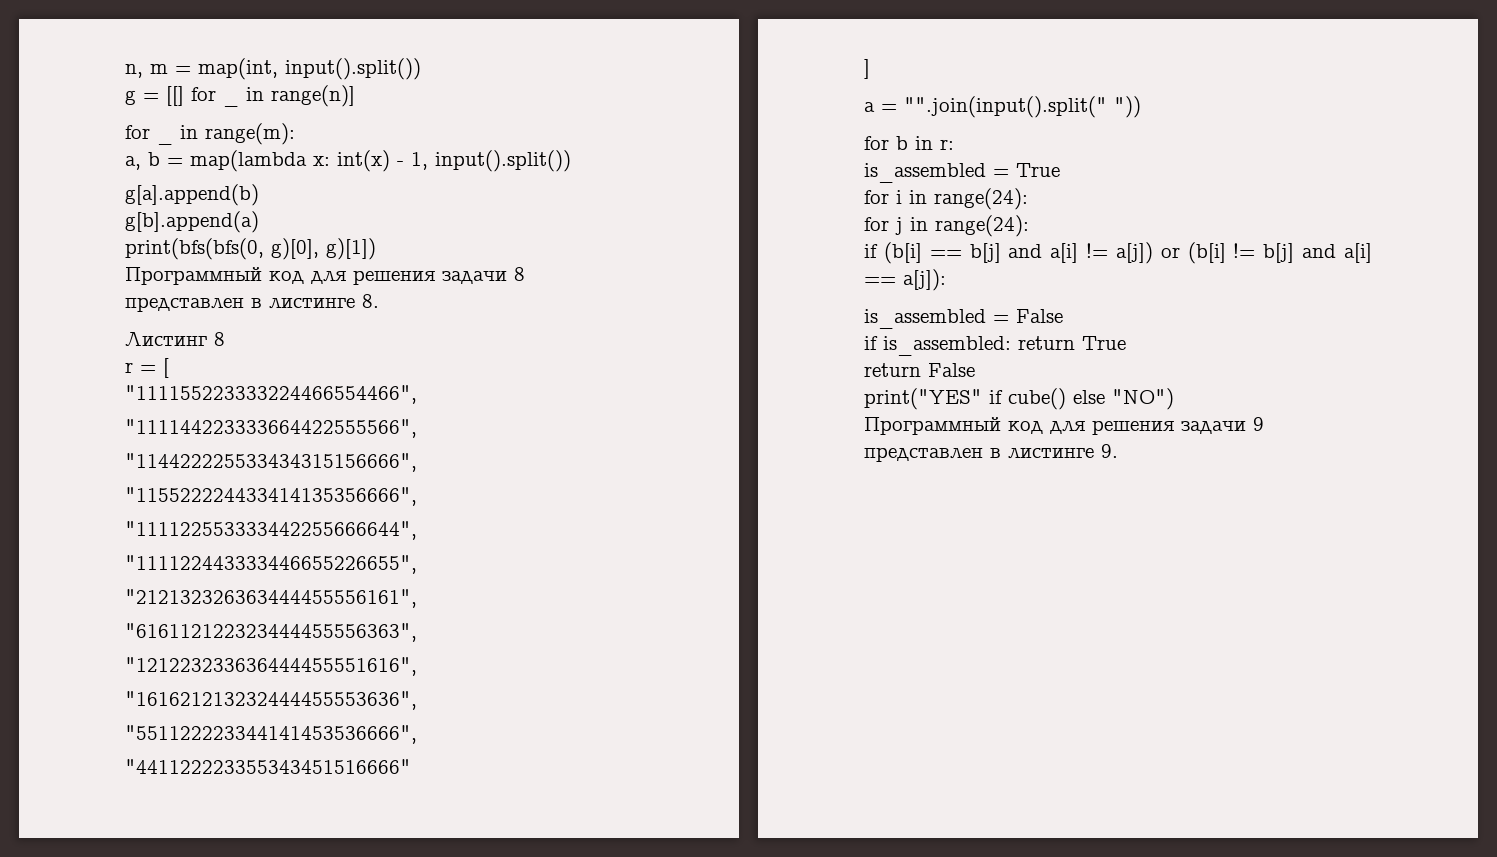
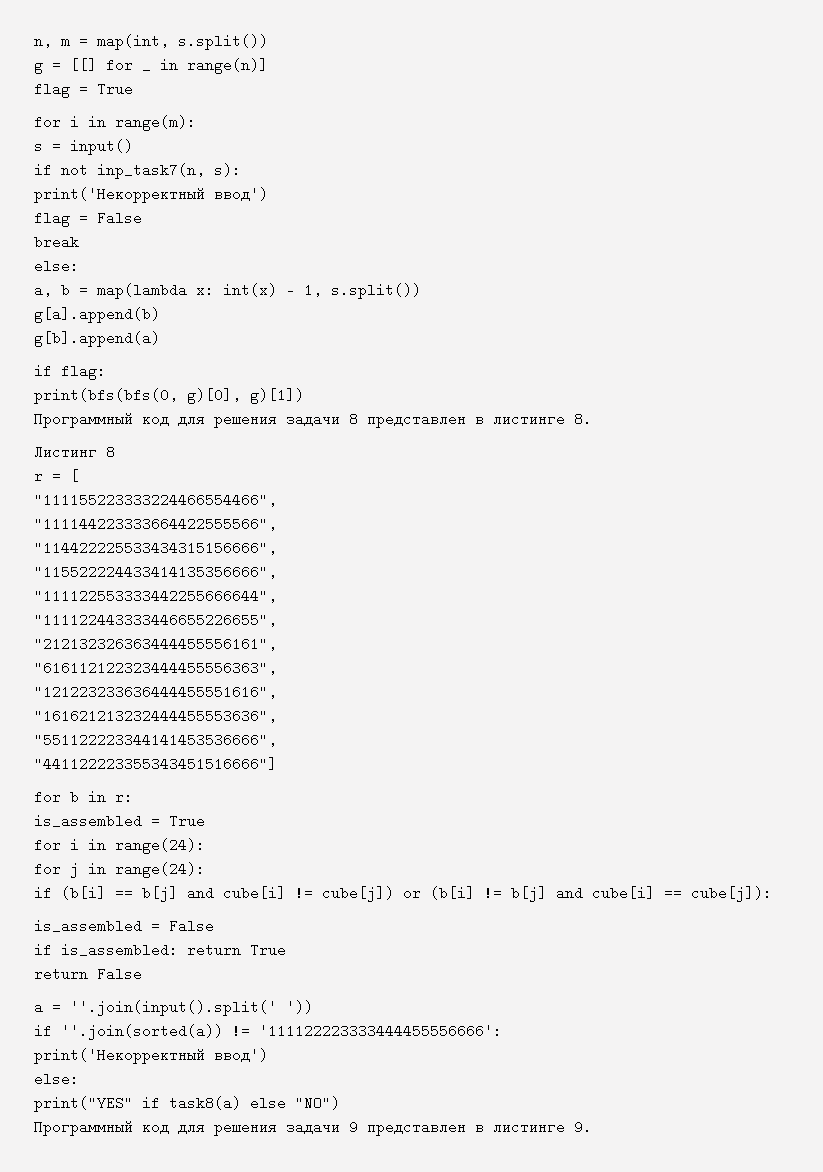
- n, m = map(int, input().split())
+ n, m = map(int, s.split())
- for _ in range(m):
+ flag = True
+ for i in range(m):
+ s = input()
+ if not inp_task7(n, s):
+ print('Некорректный ввод')
+ flag = False
+ break
+ else:
- a, b = map(lambda x: int(x) - 1, input().split())
+ a, b = map(lambda x: int(x) - 1, s.split())
+ if flag:
- "441122223355343451516666"
- ]
- a = "".join(input().split(" "))
+ "441122223355343451516666"]
- if (b[i] == b[j] and a[i] != a[j]) or (b[i] != b[j] and a[i] == a[j]):
+ if (b[i] == b[j] and cube[i] != cube[j]) or (b[i] != b[j] and cube[i] == cube[j]):
+ a = ''.join(input().split(' '))
+ if ''.join(sorted(a)) != '111122223333444455556666':
+ print('Некорректный ввод')
+ else:
- print("YES" if cube() else "NO")
+ print("YES" if task8(a) else "NO")

